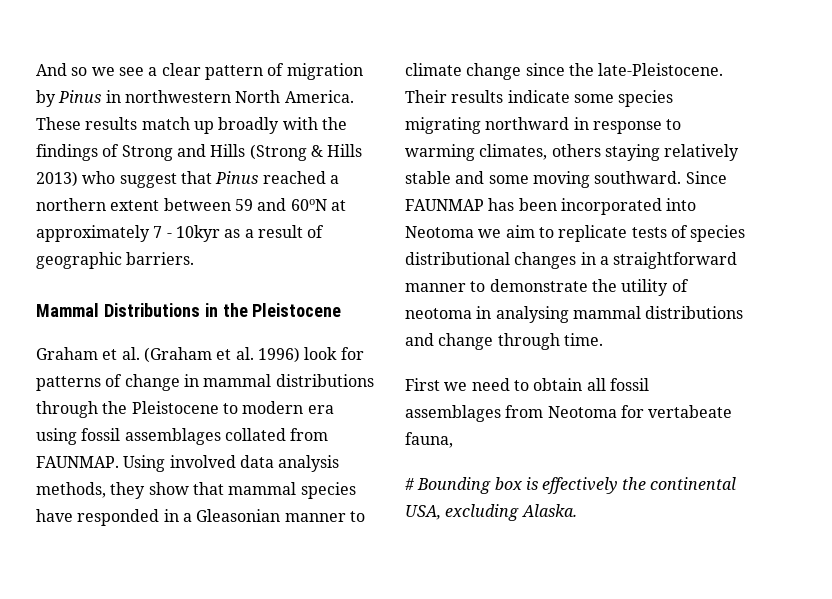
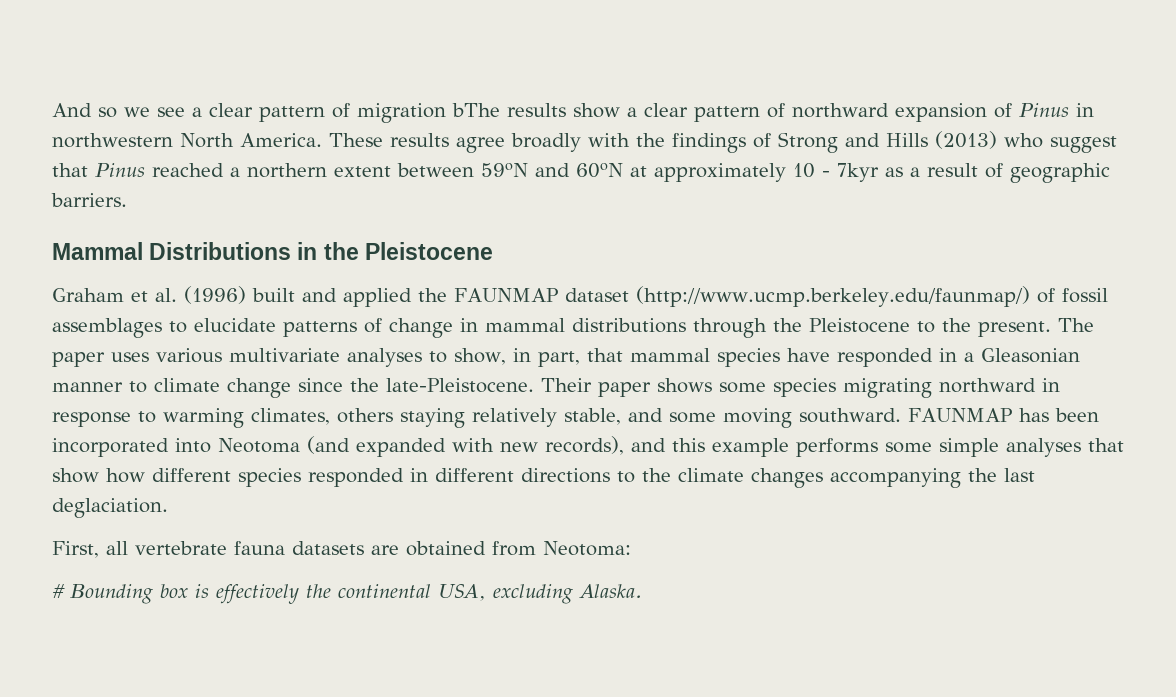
- And so we see a clear pattern of migration by Pinus in northwestern North America.
+ And so we see a clear pattern of migration bThe results show a clear pattern of northward expansion of Pinus in northwestern North America.
- These results match up broadly with the findings of Strong and Hills (Strong & Hills 2013) who suggest that Pinus reached a northern extent between 59 and 60oN at approximately 7 - 10kyr as a result of geographic barriers.
+ These results agree broadly with the findings of Strong and Hills (2013) who suggest that Pinus reached a northern extent between 59oN and 60oN at approximately 10 - 7kyr as a result of geographic barriers.
- Graham et al. (Graham et al. 1996) look for patterns of change in mammal distributions through the Pleistocene to modern era using fossil assemblages collated from FAUNMAP. Using involved data analysis methods, they show that mammal species have responded in a Gleasonian manner to climate change since the late-Pleistocene.
+ Graham et al. (1996) built and applied the FAUNMAP dataset (http://www.ucmp.berkeley.edu/faunmap/) of fossil assemblages to elucidate patterns of change in mammal distributions through the Pleistocene to the present. The paper uses various multivariate analyses to show, in part, that mammal species have responded in a Gleasonian manner to climate change since the late-Pleistocene.
- Their results indicate some species migrating northward in response to warming climates, others staying relatively stable and some moving southward.
+ Their paper shows some species migrating northward in response to warming climates, others staying relatively stable, and some moving southward.
- Since FAUNMAP has been incorporated into Neotoma we aim to replicate tests of species distributional changes in a straightforward manner to demonstrate the utility of neotoma in analysing mammal distributions and change through time.
- First we need to obtain all fossil assemblages from Neotoma for vertabeate fauna,
+ FAUNMAP has been incorporated into Neotoma (and expanded with new records), and this example performs some simple analyses that show how different species responded in different directions to the climate changes accompanying the last deglaciation.
+ First, all vertebrate fauna datasets are obtained from Neotoma:

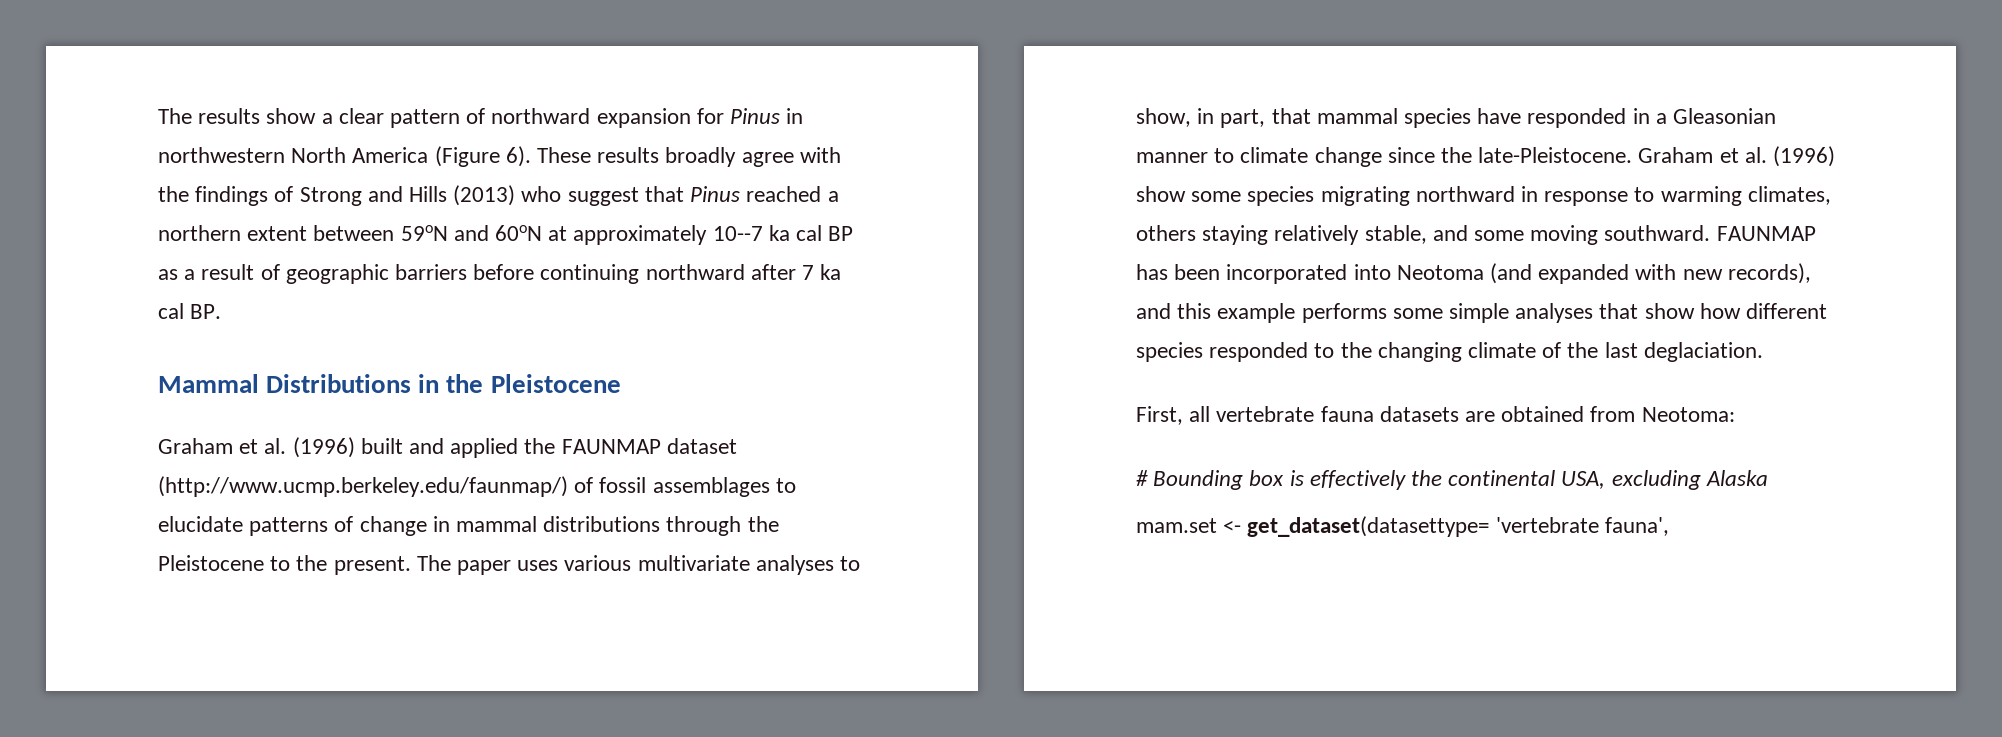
- And so we see a clear pattern of migration bThe results show a clear pattern of northward expansion of Pinus in northwestern North America. These results agree broadly with the findings of Strong and Hills (2013) who suggest that Pinus reached a northern extent between 59oN and 60oN at approximately 10 - 7kyr as a result of geographic barriers.
+ The results show a clear pattern of northward expansion for Pinus in northwestern North America (Figure 6). These results broadly agree with the findings of Strong and Hills (2013) who suggest that Pinus reached a northern extent between 59oN and 60oN at approximately 10--7 ka cal BP as a result of geographic barriers before continuing northward after 7 ka cal BP.
- Their paper shows some species migrating northward in response to warming climates, others staying relatively stable, and some moving southward.
+ Graham et al. (1996) show some species migrating northward in response to warming climates, others staying relatively stable, and some moving southward.
- FAUNMAP has been incorporated into Neotoma (and expanded with new records), and this example performs some simple analyses that show how different species responded in different directions to the climate changes accompanying the last deglaciation.
+ FAUNMAP has been incorporated into Neotoma (and expanded with new records), and this example performs some simple analyses that show how different species responded to the changing climate of the last deglaciation.
- # Bounding box is effectively the continental USA, excluding Alaska.
+ # Bounding box is effectively the continental USA, excluding Alaska
+ mam.set <- get_dataset(datasettype= 'vertebrate fauna',

